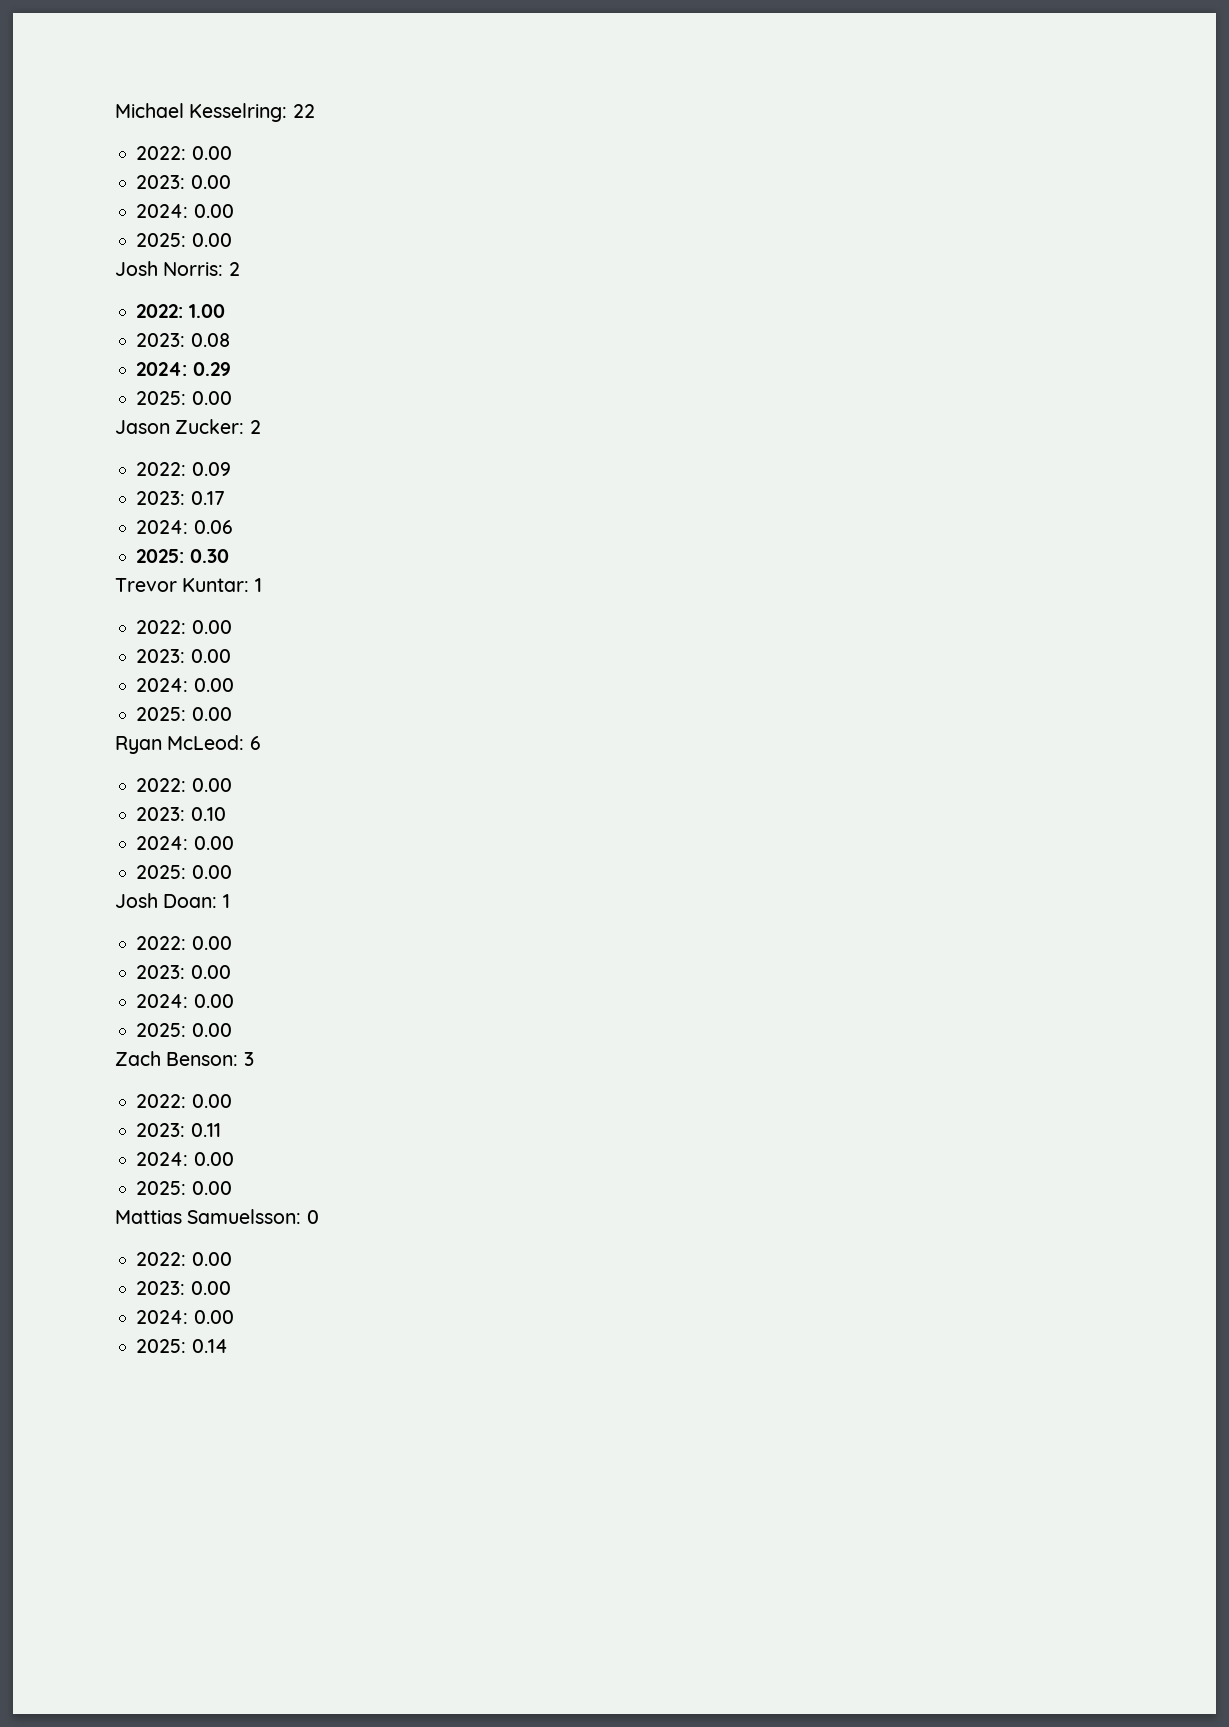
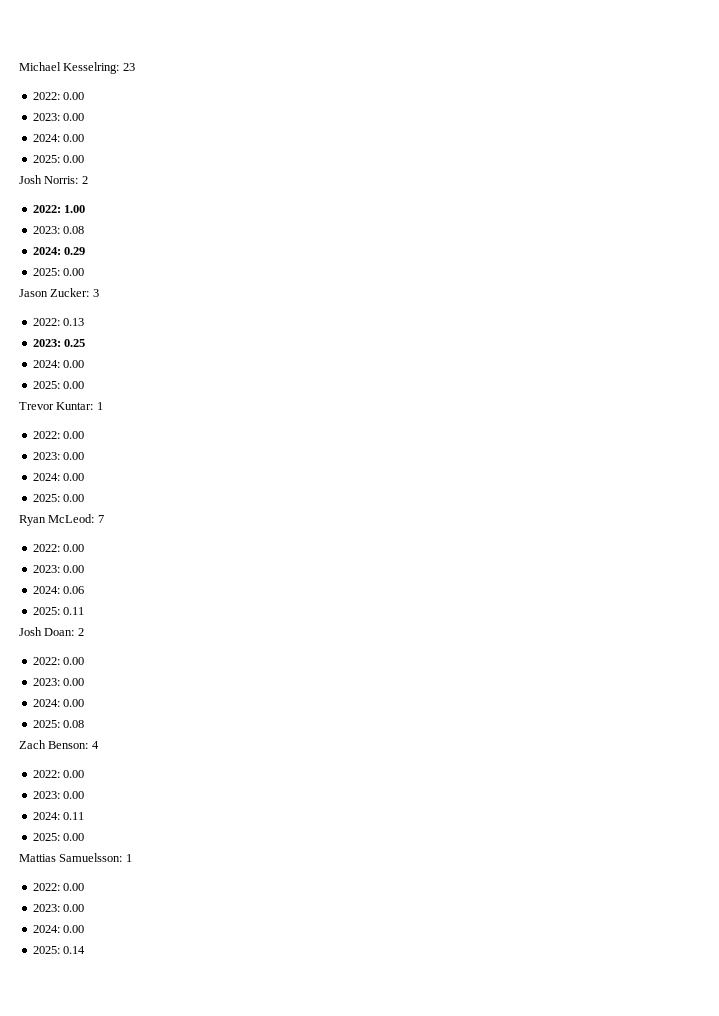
- Michael Kesselring: 22
+ Michael Kesselring: 23
- Jason Zucker: 2
- 2022: 0.09
- 2023: 0.17
- 2024: 0.06
- 2025: 0.30
+ Jason Zucker: 3
+ 2022: 0.13
+ 2023: 0.25
+ 2024: 0.00
+ 2025: 0.00
- Ryan McLeod: 6
+ Ryan McLeod: 7
  2022: 0.00
- 2023: 0.10
- 2024: 0.00
- 2025: 0.00
- Josh Doan: 1
+ 2023: 0.00
+ 2024: 0.06
+ 2025: 0.11
+ Josh Doan: 2
  2022: 0.00
  2023: 0.00
  2024: 0.00
+ 2025: 0.08
+ Zach Benson: 4
+ 2022: 0.00
+ 2023: 0.00
+ 2024: 0.11
  2025: 0.00
- Zach Benson: 3
- 2022: 0.00
- 2023: 0.11
- 2024: 0.00
- 2025: 0.00
- Mattias Samuelsson: 0
+ Mattias Samuelsson: 1

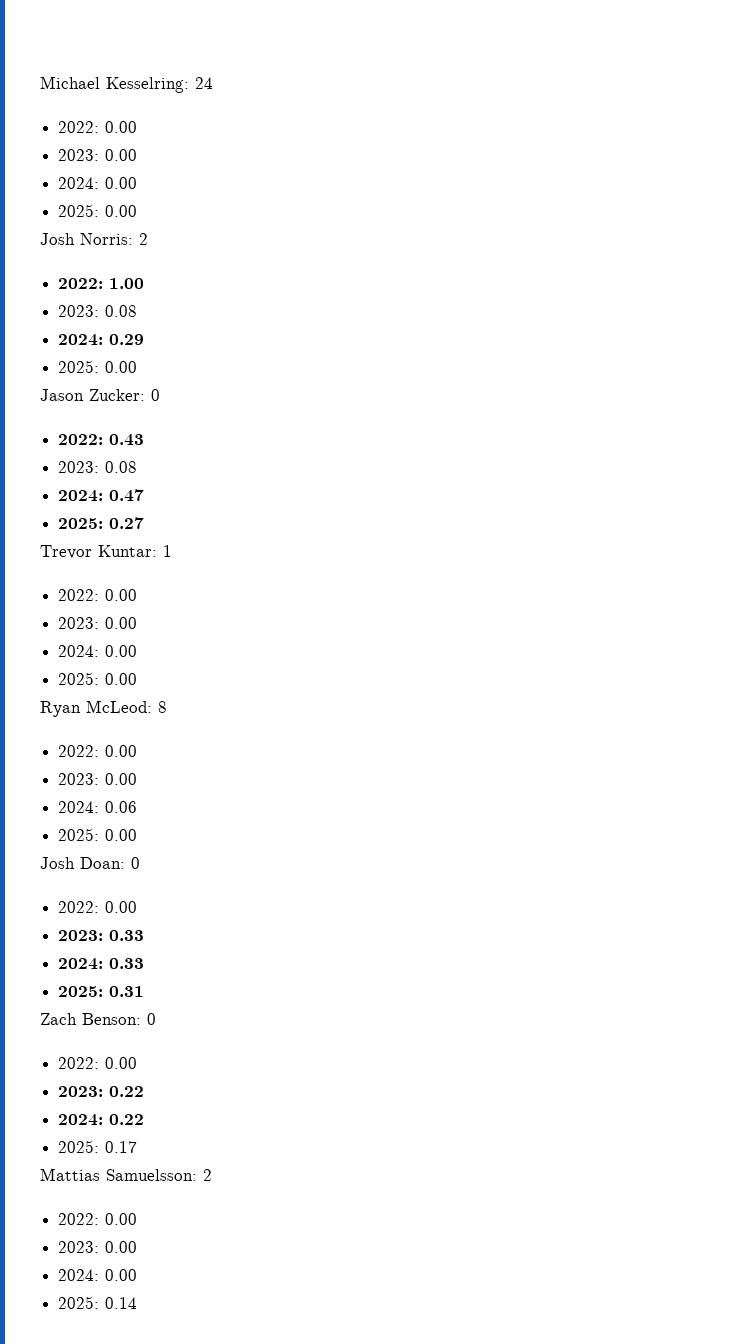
- Michael Kesselring: 23
+ Michael Kesselring: 24
- Jason Zucker: 3
- 2022: 0.13
- 2023: 0.25
- 2024: 0.00
- 2025: 0.00
+ Jason Zucker: 0
+ 2022: 0.43
+ 2023: 0.08
+ 2024: 0.47
+ 2025: 0.27
- Ryan McLeod: 7
+ Ryan McLeod: 8
  2024: 0.06
- 2025: 0.11
+ 2025: 0.00
- Josh Doan: 2
+ Josh Doan: 0
+ 2022: 0.00
+ 2023: 0.33
+ 2024: 0.33
+ 2025: 0.31
+ Zach Benson: 0
+ 2022: 0.00
+ 2023: 0.22
+ 2024: 0.22
+ 2025: 0.17
+ Mattias Samuelsson: 2
- 2025: 0.08
- Zach Benson: 4
- 2022: 0.00
- 2023: 0.00
- 2024: 0.11
- 2025: 0.00
- Mattias Samuelsson: 1
- 2022: 0.00
- 2023: 0.00
- 2024: 0.00

